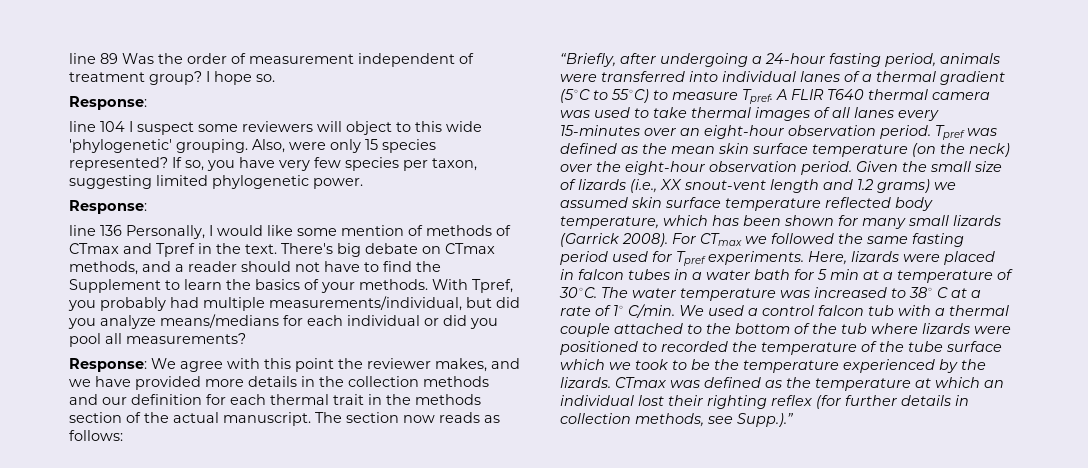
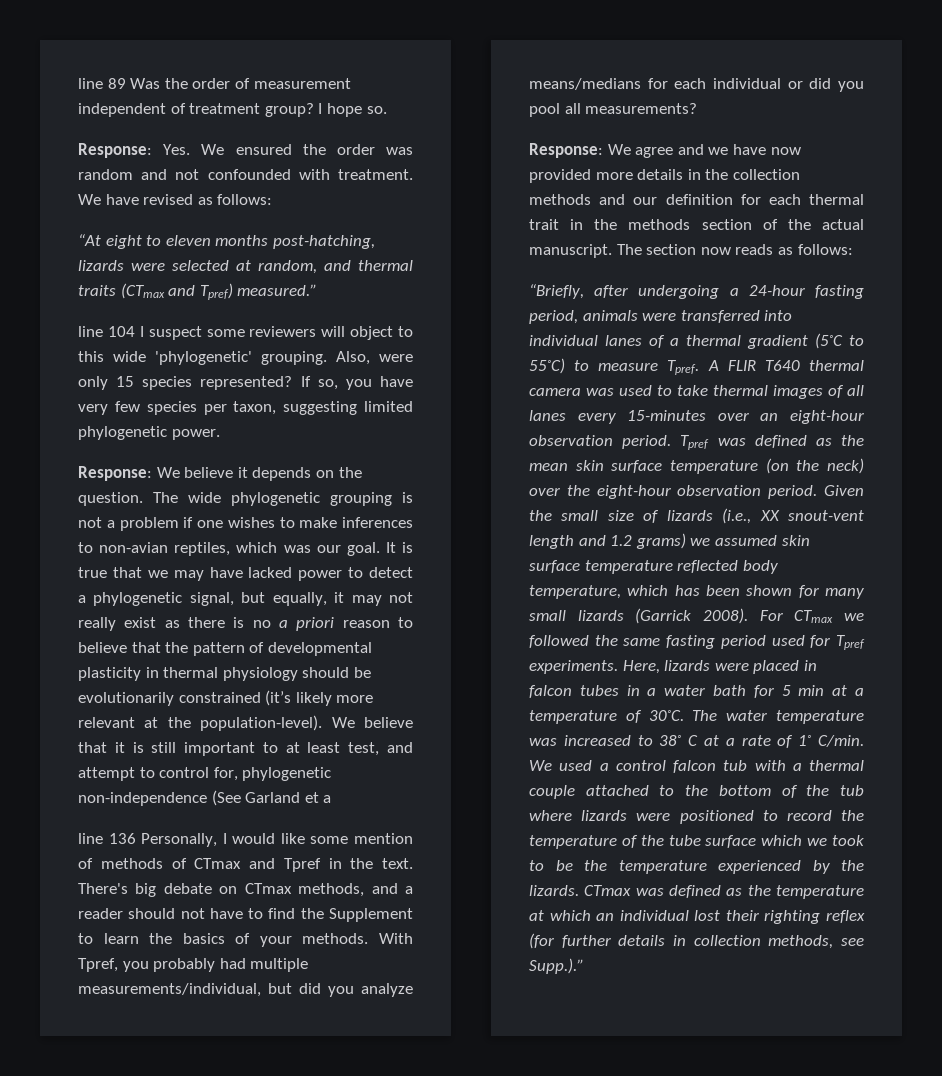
  I hope so.
- Response:
+ Response: Yes. We ensured the order was random and not confounded with treatment. We have revised as follows:
+ “At eight to eleven months post-hatching, lizards were selected at random, and thermal traits (CTmax and Tpref) measured.”
  If so, you have very few species per taxon, suggesting limited phylogenetic power.
- Response:
+ Response: We believe it depends on the question. The wide phylogenetic grouping is not a problem if one wishes to make inferences to non-avian reptiles, which was our goal. It is true that we may have lacked power to detect a phylogenetic signal, but equally, it may not really exist as there is no a priori reason to believe that the pattern of developmental plasticity in thermal physiology should be evolutionarily constrained (it’s likely more relevant at the population-level). We believe that it is still important to at least test, and attempt to control for, phylogenetic non-independence (See Garland et a
- Response: We agree with this point the reviewer makes, and we have provided more details in the collection methods and our definition for each thermal trait in the methods section of the actual manuscript.
+ Response: We agree and we have now provided more details in the collection methods and our definition for each thermal trait in the methods section of the actual manuscript.
- We used a control falcon tub with a thermal couple attached to the bottom of the tub where lizards were positioned to recorded the temperature of the tube surface which we took to be the temperature experienced by the lizards.
+ We used a control falcon tub with a thermal couple attached to the bottom of the tub where lizards were positioned to record the temperature of the tube surface which we took to be the temperature experienced by the lizards.

